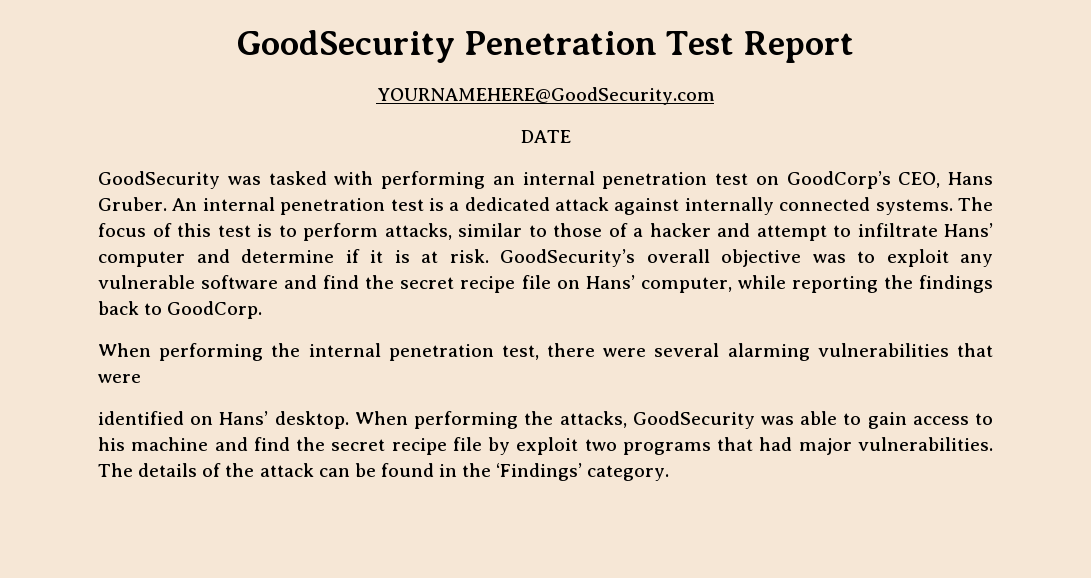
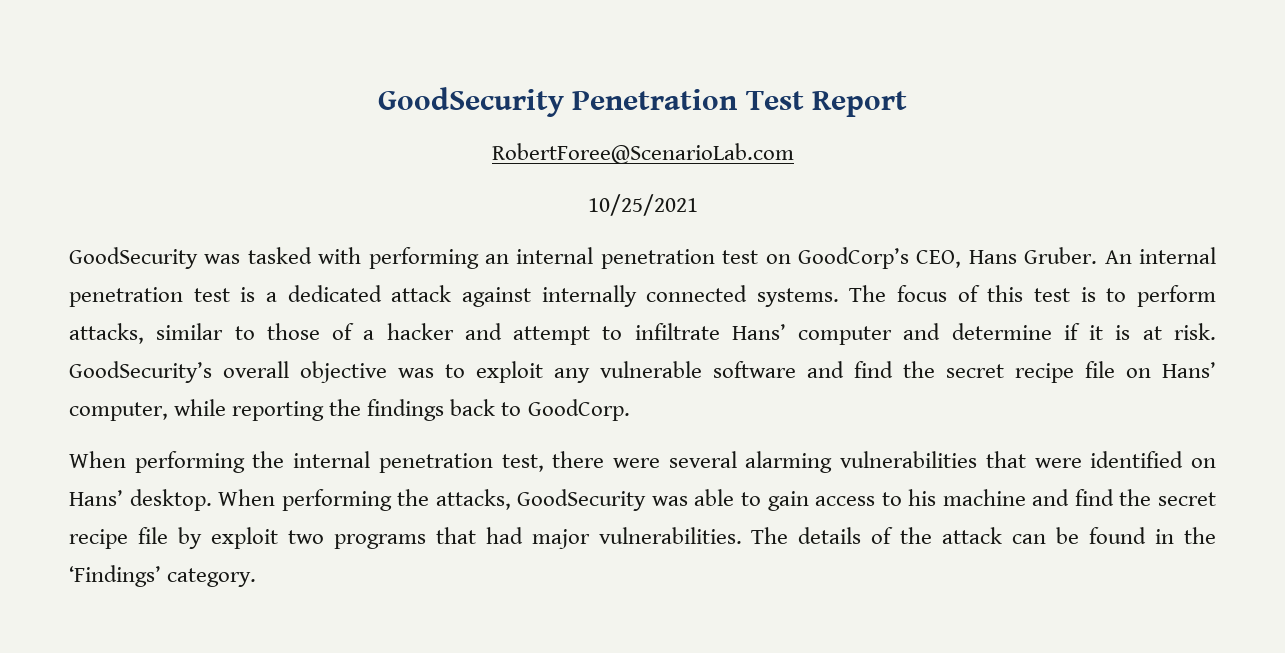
- YOURNAMEHERE@GoodSecurity.com
- DATE
+ RobertForee@ScenarioLab.com
+ 10/25/2021
- When performing the internal penetration test, there were several alarming vulnerabilities that were
- identified on Hans’ desktop.
+ When performing the internal penetration test, there were several alarming vulnerabilities that were identified on Hans’ desktop.

